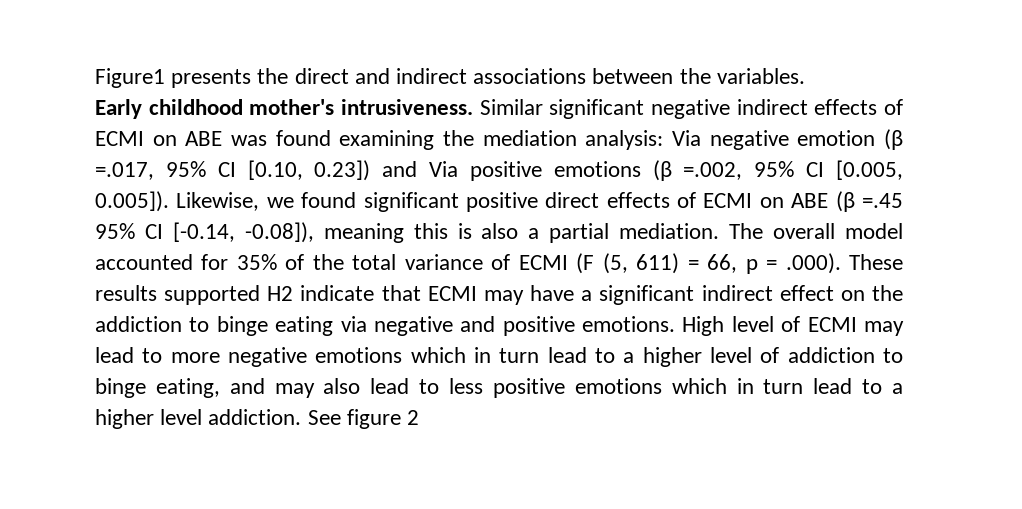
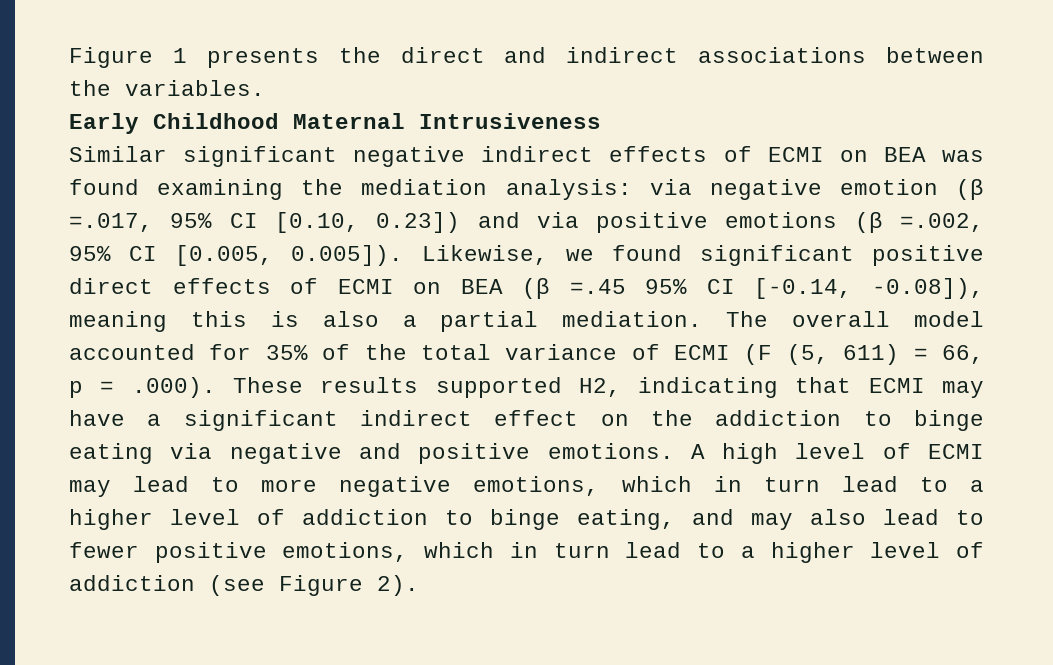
- Figure1 presents the direct and indirect associations between the variables.
+ Figure 1 presents the direct and indirect associations between the variables.
- Early childhood mother's intrusiveness. Similar significant negative indirect effects of ECMI on ABE was found examining the mediation analysis: Via negative emotion (β =.017, 95% CI [0.10, 0.23]) and Via positive emotions (β =.002, 95% CI [0.005, 0.005]). Likewise, we found significant positive direct effects of ECMI on ABE (β =.45 95% CI [-0.14, -0.08]), meaning this is also a partial mediation.
+ Early Childhood Maternal Intrusiveness
+ Similar significant negative indirect effects of ECMI on BEA was found examining the mediation analysis: via negative emotion (β =.017, 95% CI [0.10, 0.23]) and via positive emotions (β =.002, 95% CI [0.005, 0.005]). Likewise, we found significant positive direct effects of ECMI on BEA (β =.45 95% CI [-0.14, -0.08]), meaning this is also a partial mediation.
- The overall model accounted for 35% of the total variance of ECMI (F (5, 611) = 66, p = .000). These results supported H2 indicate that ECMI may have a significant indirect effect on the addiction to binge eating via negative and positive emotions.
+ The overall model accounted for 35% of the total variance of ECMI (F (5, 611) = 66, p = .000). These results supported H2, indicating that ECMI may have a significant indirect effect on the addiction to binge eating via negative and positive emotions.
- High level of ECMI may lead to more negative emotions which in turn lead to a higher level of addiction to binge eating, and may also lead to less positive emotions which in turn lead to a higher level addiction. See figure 2
+ A high level of ECMI may lead to more negative emotions, which in turn lead to a higher level of addiction to binge eating, and may also lead to fewer positive emotions, which in turn lead to a higher level of addiction (see Figure 2).

